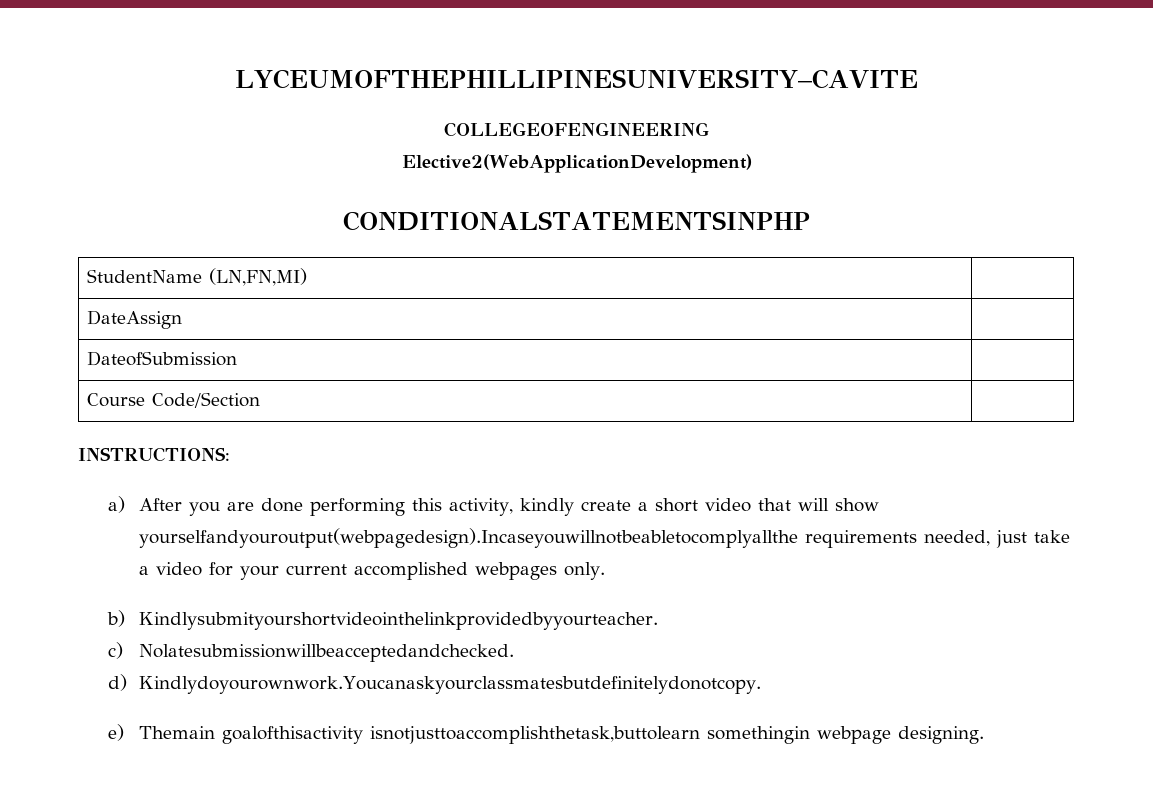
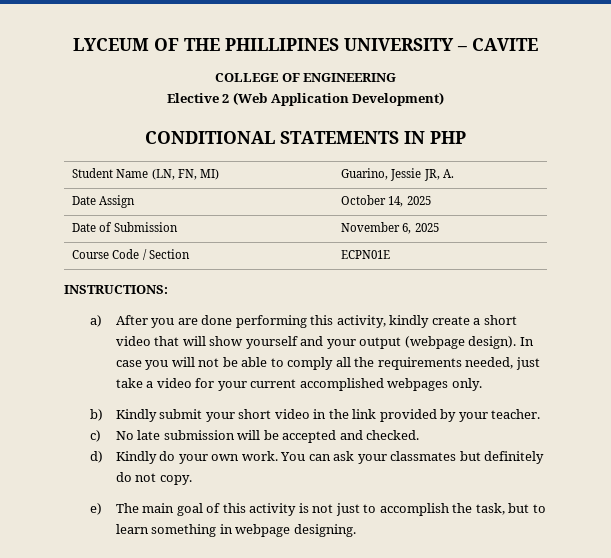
- LYCEUMOFTHEPHILLIPINESUNIVERSITY–CAVITE
- COLLEGEOFENGINEERING
- Elective2(WebApplicationDevelopment)
- CONDITIONALSTATEMENTSINPHP
- StudentName (LN,FN,MI) |
- DateAssign |
- DateofSubmission |
- Course Code/Section |
+ LYCEUM OF THE PHILLIPINES UNIVERSITY – CAVITE
+ COLLEGE OF ENGINEERING
+ Elective 2 (Web Application Development)
+ CONDITIONAL STATEMENTS IN PHP
+ Student Name (LN, FN, MI) | Guarino, Jessie JR, A.
+ Date Assign | October 14, 2025
+ Date of Submission | November 6, 2025
+ Course Code / Section | ECPN01E
- a) After you are done performing this activity, kindly create a short video that will show yourselfandyouroutput(webpagedesign).Incaseyouwillnotbeabletocomplyallthe requirements needed, just take a video for your current accomplished webpages only.
+ a) After you are done performing this activity, kindly create a short video that will show yourself and your output (webpage design). In case you will not be able to comply all the requirements needed, just take a video for your current accomplished webpages only.
- b) Kindlysubmityourshortvideointhelinkprovidedbyyourteacher.
- c) Nolatesubmissionwillbeacceptedandchecked.
- d) Kindlydoyourownwork.Youcanaskyourclassmatesbutdefinitelydonotcopy.
- e) Themain goalofthisactivity isnotjusttoaccomplishthetask,buttolearn somethingin webpage designing.
+ b) Kindly submit your short video in the link provided by your teacher.
+ c) No late submission will be accepted and checked.
+ d) Kindly do your own work. You can ask your classmates but definitely do not copy.
+ e) The main goal of this activity is not just to accomplish the task, but to learn something in webpage designing.

